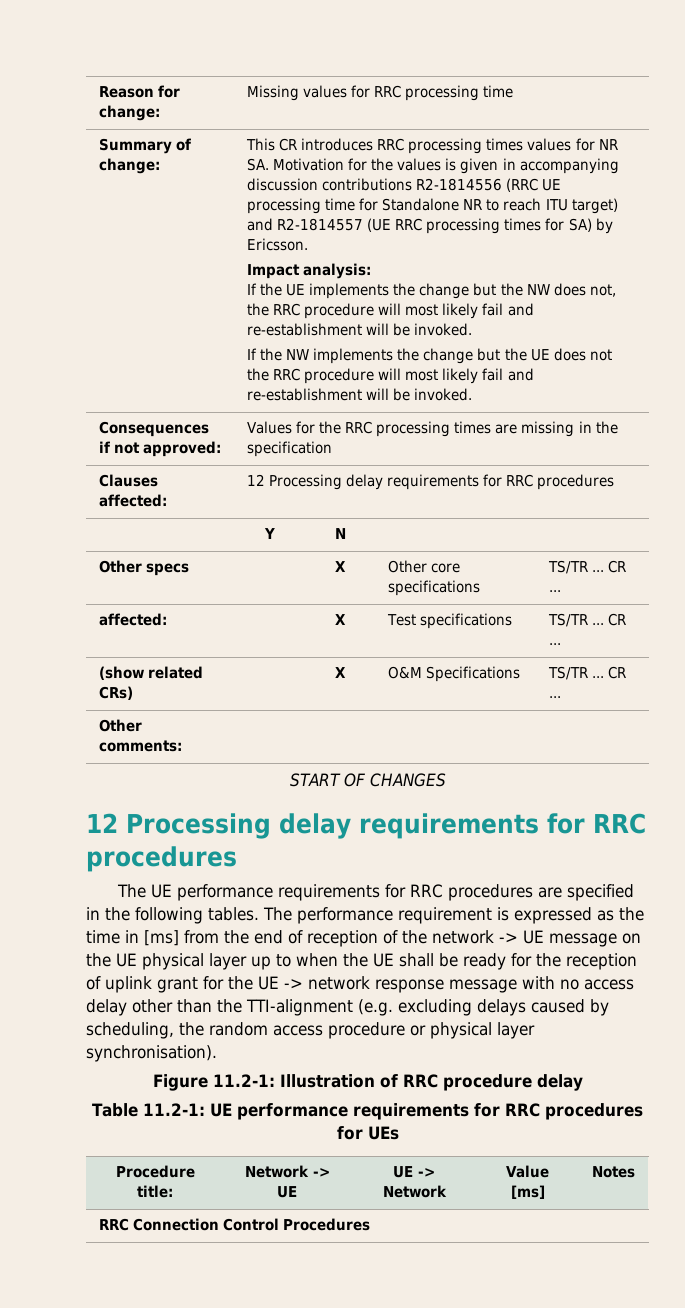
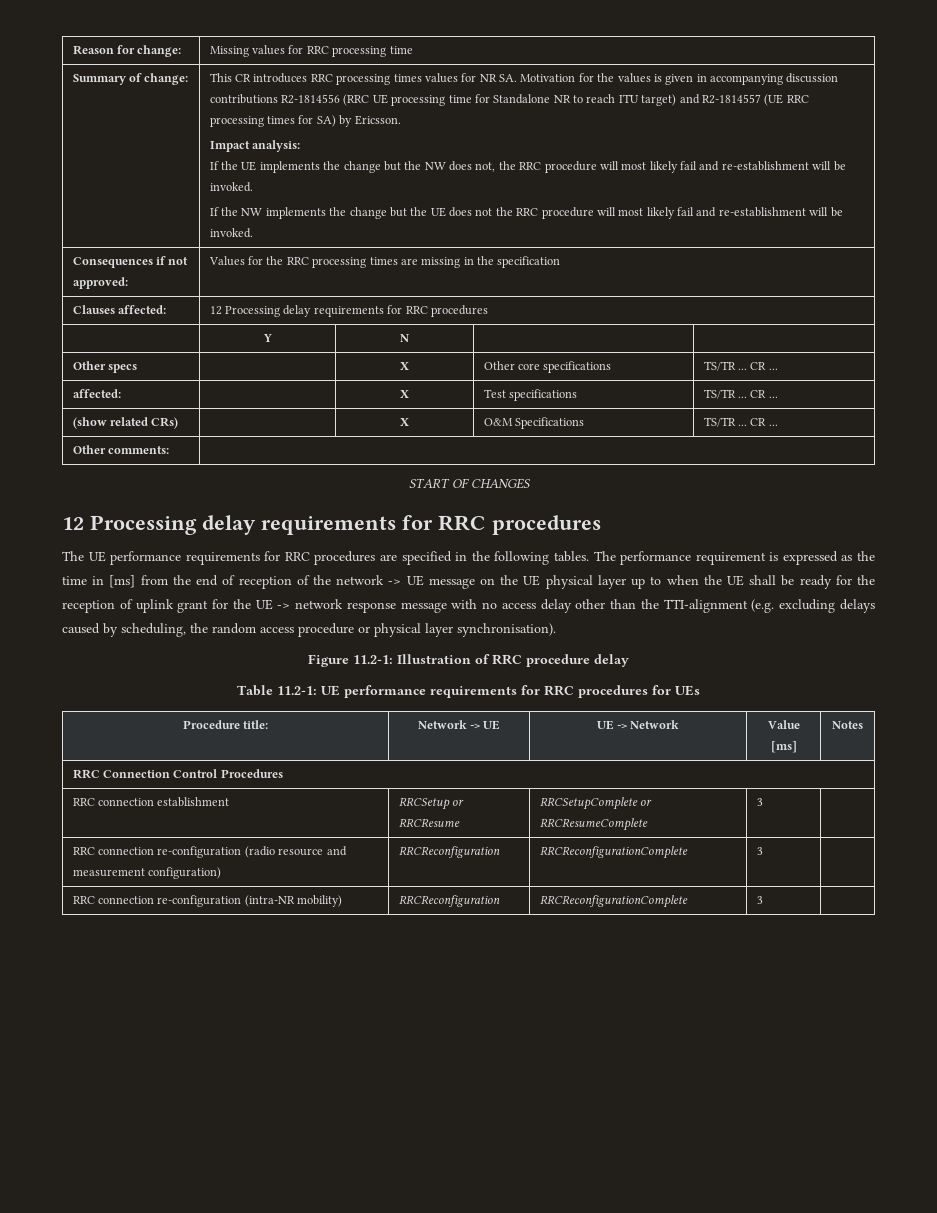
+ RRC connection establishment | RRCSetup or RRCResume | RRCSetupComplete or RRCResumeComplete | 3 |
+ RRC connection re-configuration (radio resource and measurement configuration) | RRCReconfiguration | RRCReconfigurationComplete | 3 |
+ RRC connection re-configuration (intra-NR mobility) | RRCReconfiguration | RRCReconfigurationComplete | 3 |

